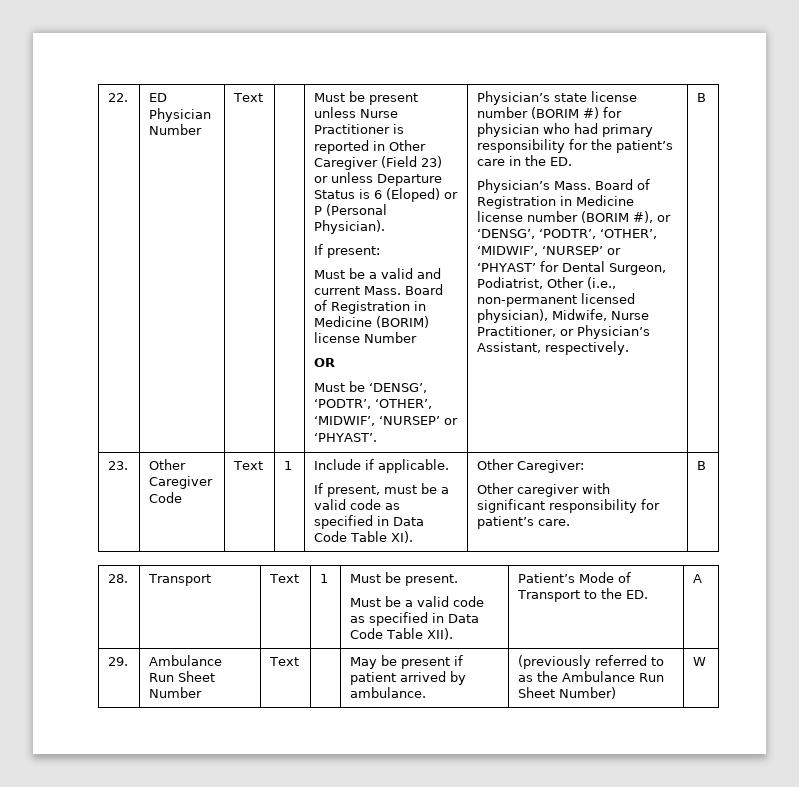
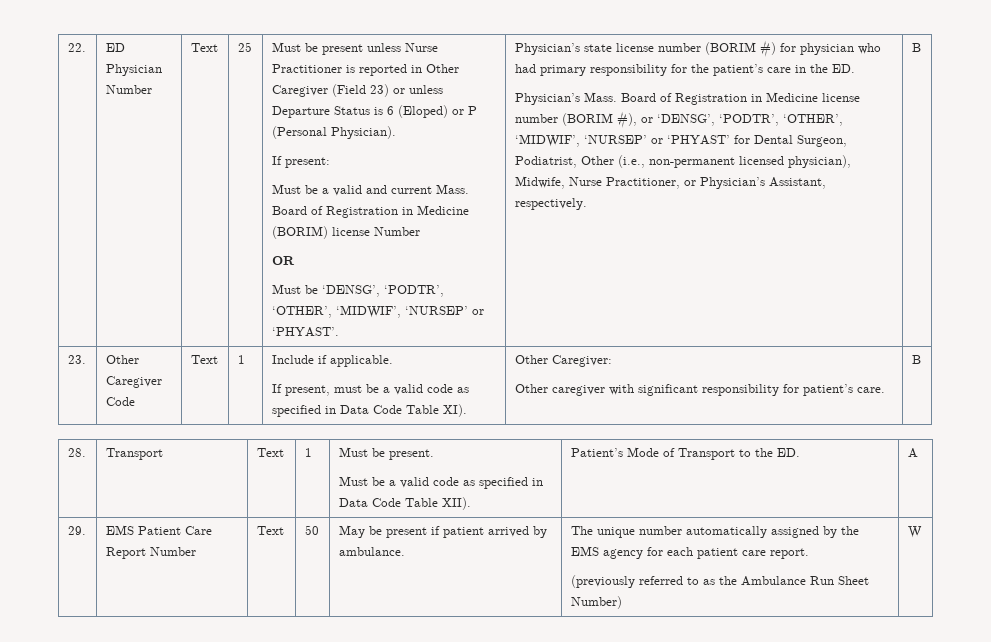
+ 25
- 29. | Ambulance Run Sheet Number | Text | | May be present if patient arrived by ambulance. | (previously referred to as the Ambulance Run Sheet Number) | W
+ 29. | EMS Patient Care Report Number | Text | 50 | May be present if patient arrived by ambulance. | The unique number automatically assigned by the EMS agency for each patient care report.
+ (previously referred to as the Ambulance Run Sheet Number) | W

